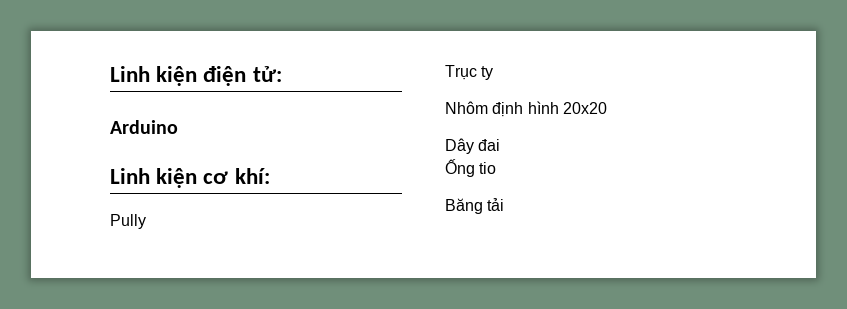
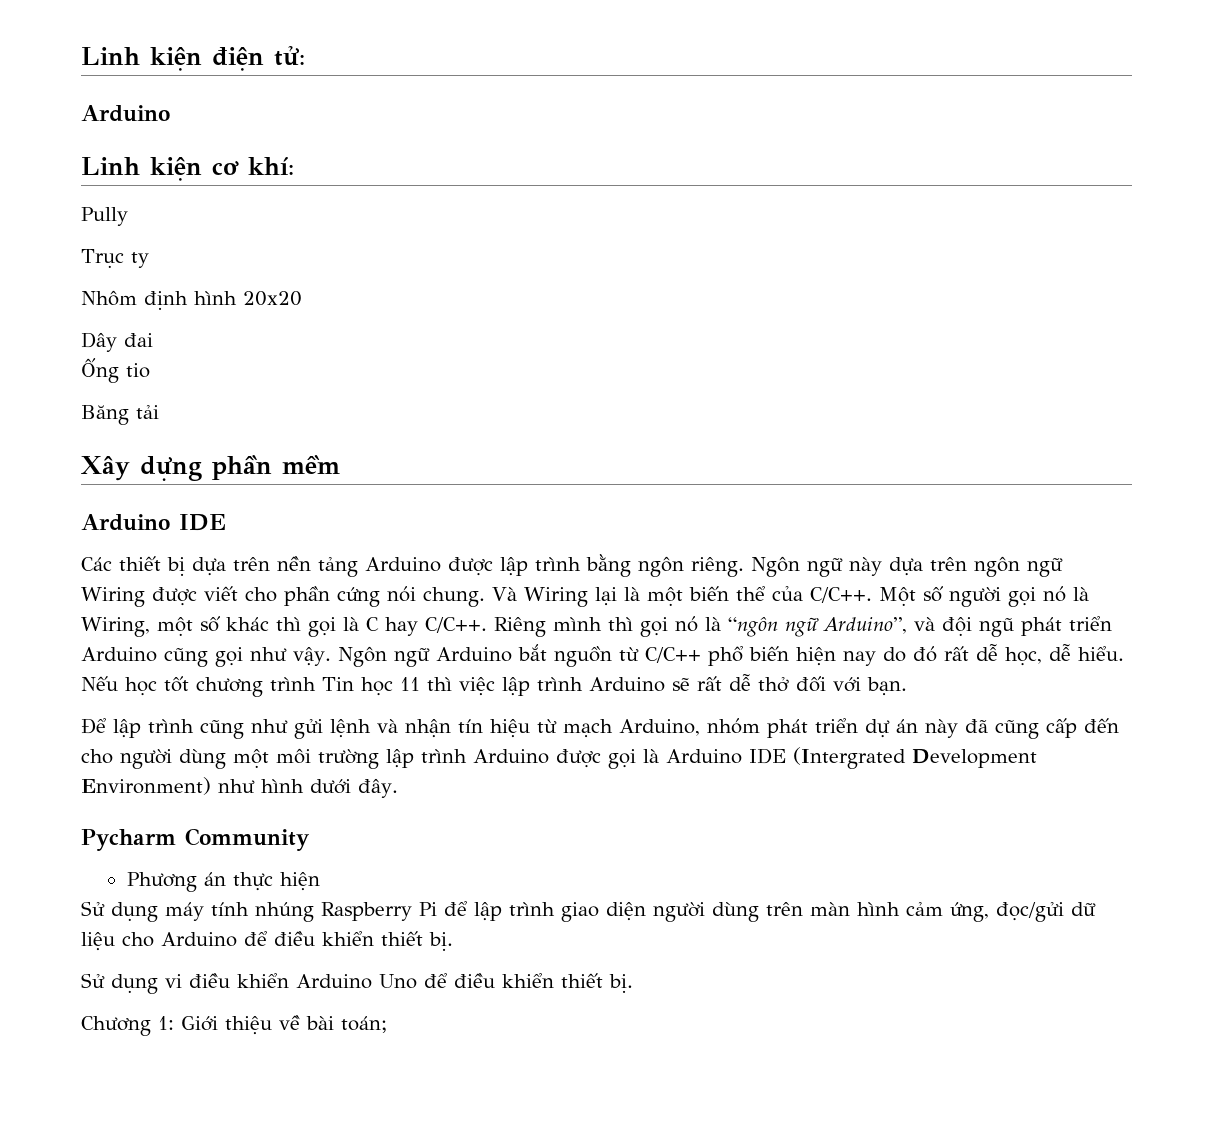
+ Xây dựng phần mềm
+ Arduino IDE
+ Các thiết bị dựa trên nền tảng Arduino được lập trình bằng ngôn riêng. Ngôn ngữ này dựa trên ngôn ngữ Wiring được viết cho phần cứng nói chung. Và Wiring lại là một biến thể của C/C++. Một số người gọi nó là Wiring, một số khác thì gọi là C hay C/C++. Riêng mình thì gọi nó là “ngôn ngữ Arduino”, và đội ngũ phát triển Arduino cũng gọi như vậy. Ngôn ngữ Arduino bắt nguồn từ C/C++ phổ biến hiện nay do đó rất dễ học, dễ hiểu. Nếu học tốt chương trình Tin học 11 thì việc lập trình Arduino sẽ rất dễ thở đối với bạn.
+ Để lập trình cũng như gửi lệnh và nhận tín hiệu từ mạch Arduino, nhóm phát triển dự án này đã cũng cấp đến cho người dùng một môi trường lập trình Arduino được gọi là Arduino IDE (Intergrated Development Environment) như hình dưới đây.
+ Pycharm Community
+ Phương án thực hiện
+ Sử dụng máy tính nhúng Raspberry Pi để lập trình giao diện người dùng trên màn hình cảm ứng, đọc/gửi dữ liệu cho Arduino để điều khiển thiết bị.
+ Sử dụng vi điều khiển Arduino Uno để điều khiển thiết bị.
+ Chương 1: Giới thiệu về bài toán;

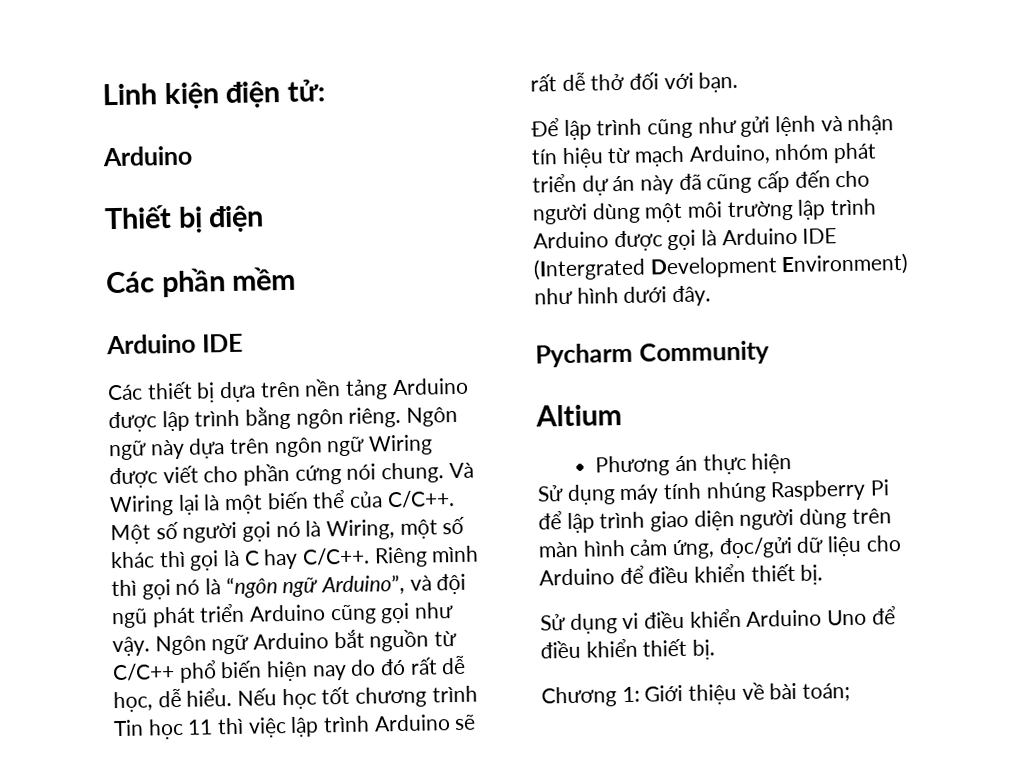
- Linh kiện cơ khí:
- Pully
- Trục ty
- Nhôm định hình 20x20
- Dây đai
- Ống tio
- Băng tải
- Xây dựng phần mềm
+ Thiết bị điện
+ Các phần mềm
+ Altium

